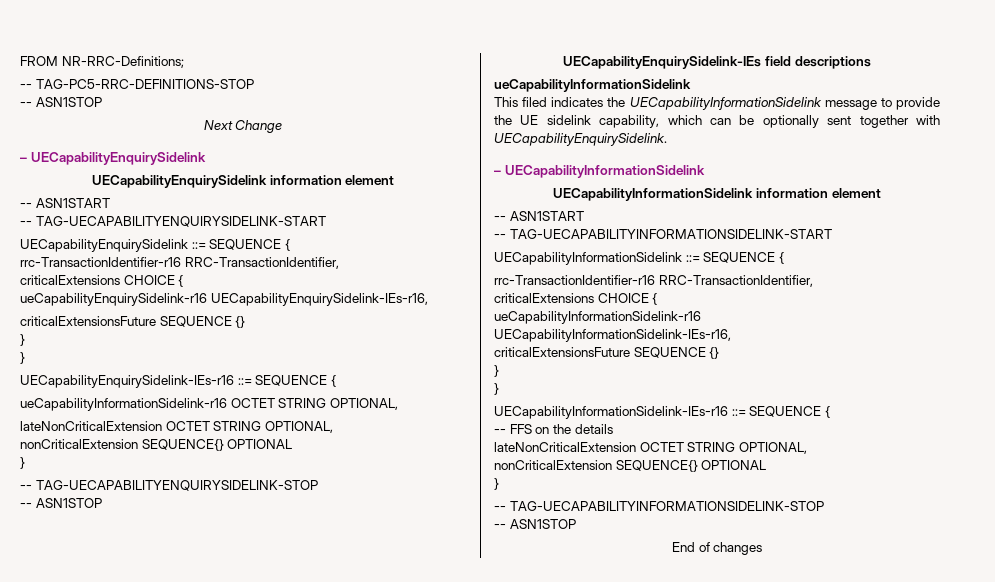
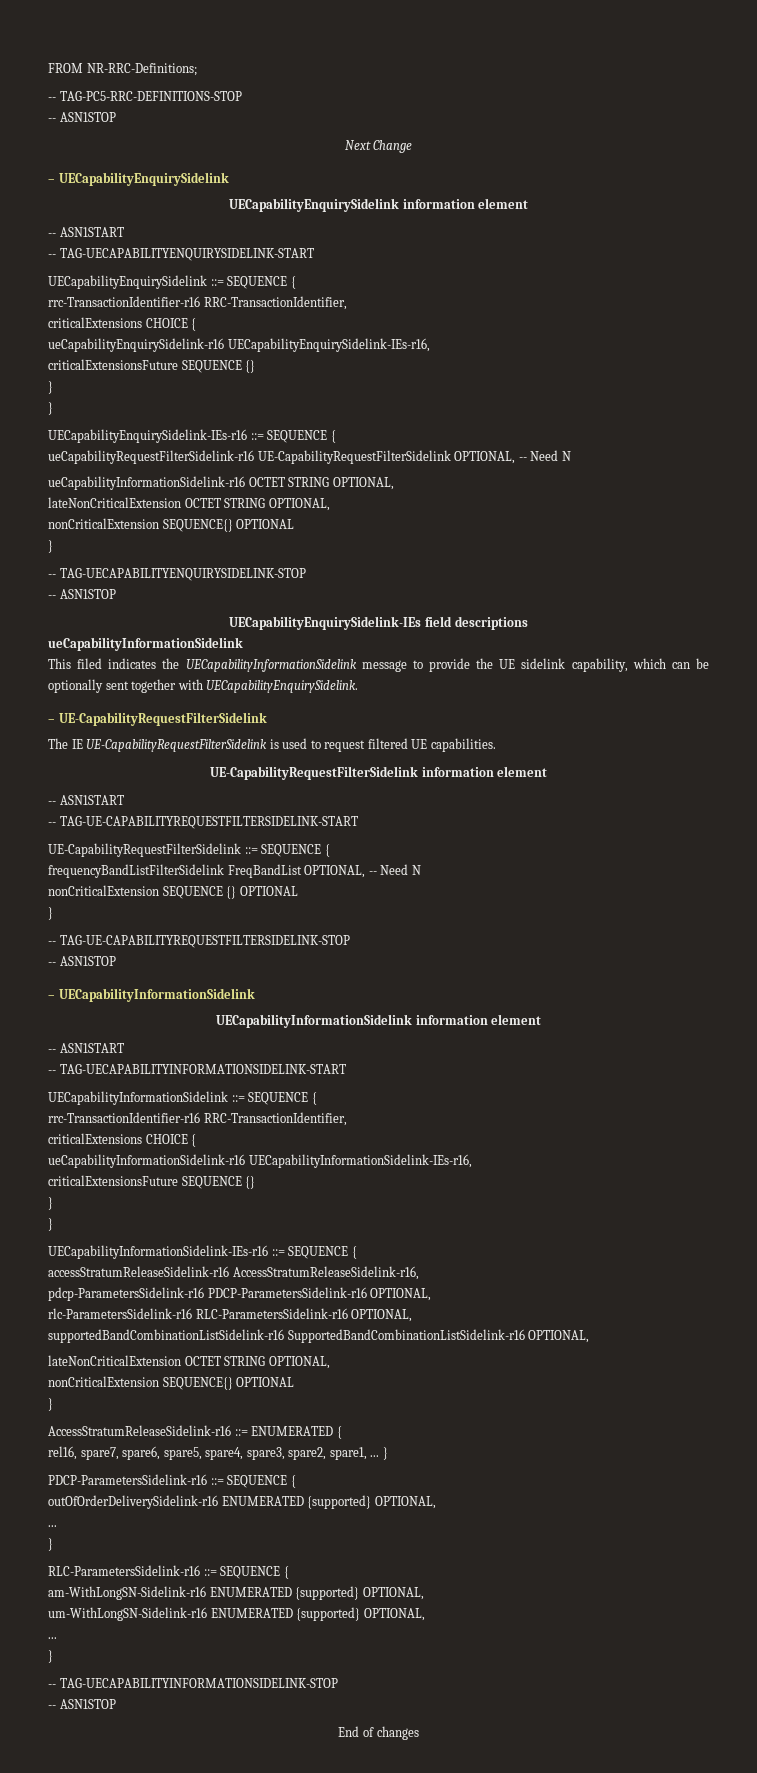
+ ueCapabilityRequestFilterSidelink-r16 UE-CapabilityRequestFilterSidelink OPTIONAL, -- Need N
+ – UE-CapabilityRequestFilterSidelink
+ The IE UE-CapabilityRequestFilterSidelink is used to request filtered UE capabilities.
+ UE-CapabilityRequestFilterSidelink information element
+ -- ASN1START
+ -- TAG-UE-CAPABILITYREQUESTFILTERSIDELINK-START
+ UE-CapabilityRequestFilterSidelink ::= SEQUENCE {
+ frequencyBandListFilterSidelink FreqBandList OPTIONAL, -- Need N
+ nonCriticalExtension SEQUENCE {} OPTIONAL
+ }
+ -- TAG-UE-CAPABILITYREQUESTFILTERSIDELINK-STOP
+ -- ASN1STOP
- -- FFS on the details
+ accessStratumReleaseSidelink-r16 AccessStratumReleaseSidelink-r16,
+ pdcp-ParametersSidelink-r16 PDCP-ParametersSidelink-r16 OPTIONAL,
+ rlc-ParametersSidelink-r16 RLC-ParametersSidelink-r16 OPTIONAL,
+ supportedBandCombinationListSidelink-r16 SupportedBandCombinationListSidelink-r16 OPTIONAL,
  lateNonCriticalExtension OCTET STRING OPTIONAL,
  nonCriticalExtension SEQUENCE{} OPTIONAL
+ }
+ AccessStratumReleaseSidelink-r16 ::= ENUMERATED {
+ rel16, spare7, spare6, spare5, spare4, spare3, spare2, spare1, ... }
+ PDCP-ParametersSidelink-r16 ::= SEQUENCE {
+ outOfOrderDeliverySidelink-r16 ENUMERATED {supported} OPTIONAL,
+ ...
+ }
+ RLC-ParametersSidelink-r16 ::= SEQUENCE {
+ am-WithLongSN-Sidelink-r16 ENUMERATED {supported} OPTIONAL,
+ um-WithLongSN-Sidelink-r16 ENUMERATED {supported} OPTIONAL,
+ ...

